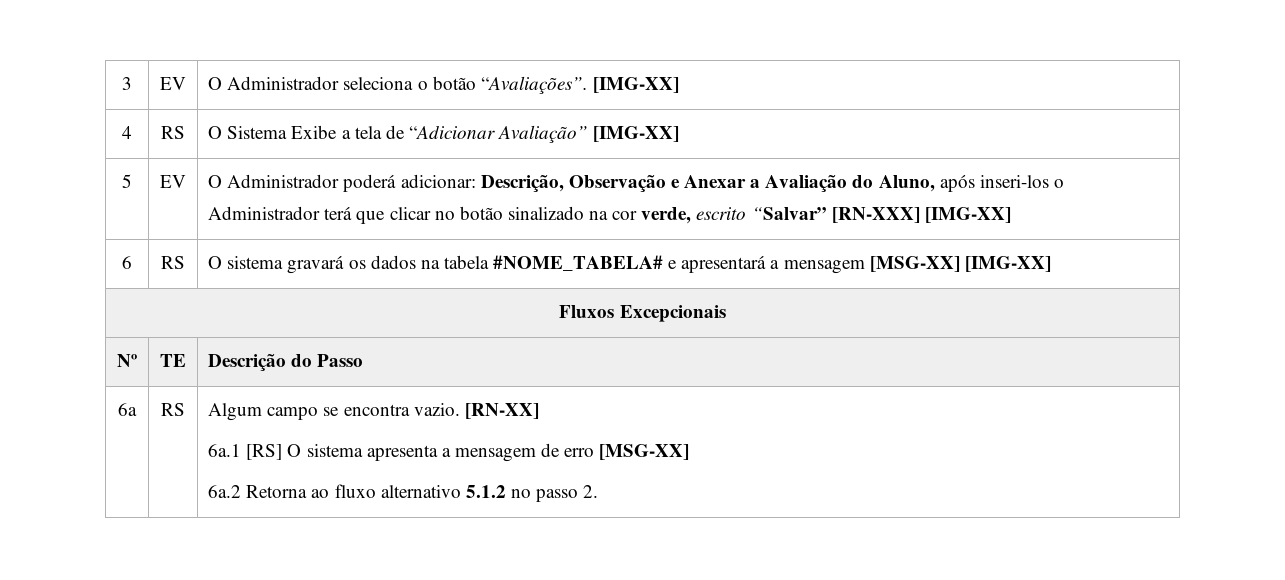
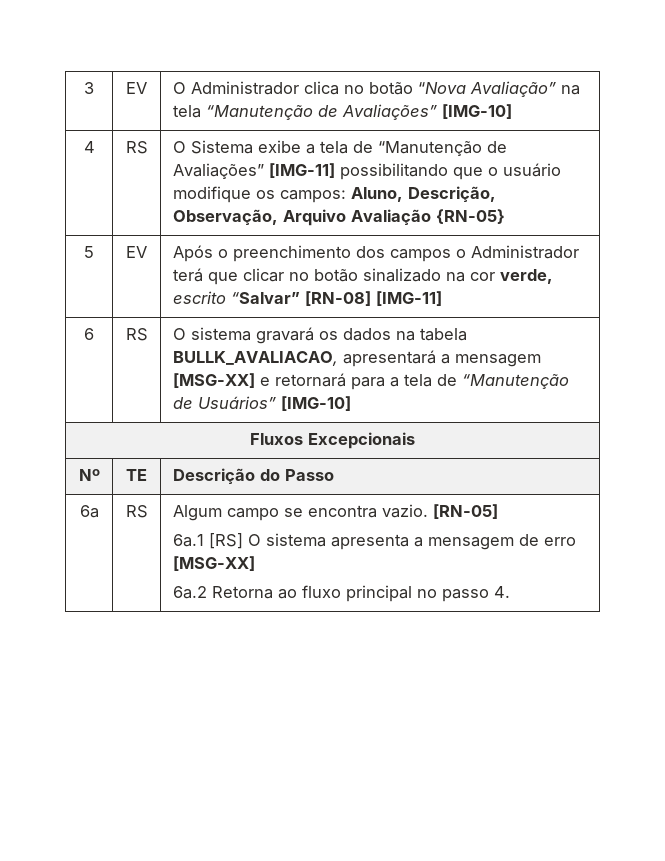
- 3 | EV | O Administrador seleciona o botão “Avaliações”. [IMG-XX]
+ 3 | EV | O Administrador clica no botão “Nova Avaliação” na tela “Manutenção de Avaliações” [IMG-10]
- 4 | RS | O Sistema Exibe a tela de “Adicionar Avaliação” [IMG-XX]
- 5 | EV | O Administrador poderá adicionar: Descrição, Observação e Anexar a Avaliação do Aluno, após inseri-los o Administrador terá que clicar no botão sinalizado na cor verde, escrito “Salvar” [RN-XXX] [IMG-XX]
+ 4 | RS | O Sistema exibe a tela de “Manutenção de Avaliações” [IMG-11] possibilitando que o usuário modifique os campos: Aluno, Descrição, Observação, Arquivo Avaliação {RN-05}
+ 5 | EV | Após o preenchimento dos campos o Administrador terá que clicar no botão sinalizado na cor verde, escrito “Salvar” [RN-08] [IMG-11]
- 6 | RS | O sistema gravará os dados na tabela #NOME_TABELA# e apresentará a mensagem [MSG-XX] [IMG-XX]
+ 6 | RS | O sistema gravará os dados na tabela BULLK_AVALIACAO, apresentará a mensagem [MSG-XX] e retornará para a tela de “Manutenção de Usuários” [IMG-10]
- 6a | RS | Algum campo se encontra vazio. [RN-XX]
+ 6a | RS | Algum campo se encontra vazio. [RN-05]
  6a.1 [RS] O sistema apresenta a mensagem de erro [MSG-XX]
- 6a.2 Retorna ao fluxo alternativo 5.1.2 no passo 2.
+ 6a.2 Retorna ao fluxo principal no passo 4.

